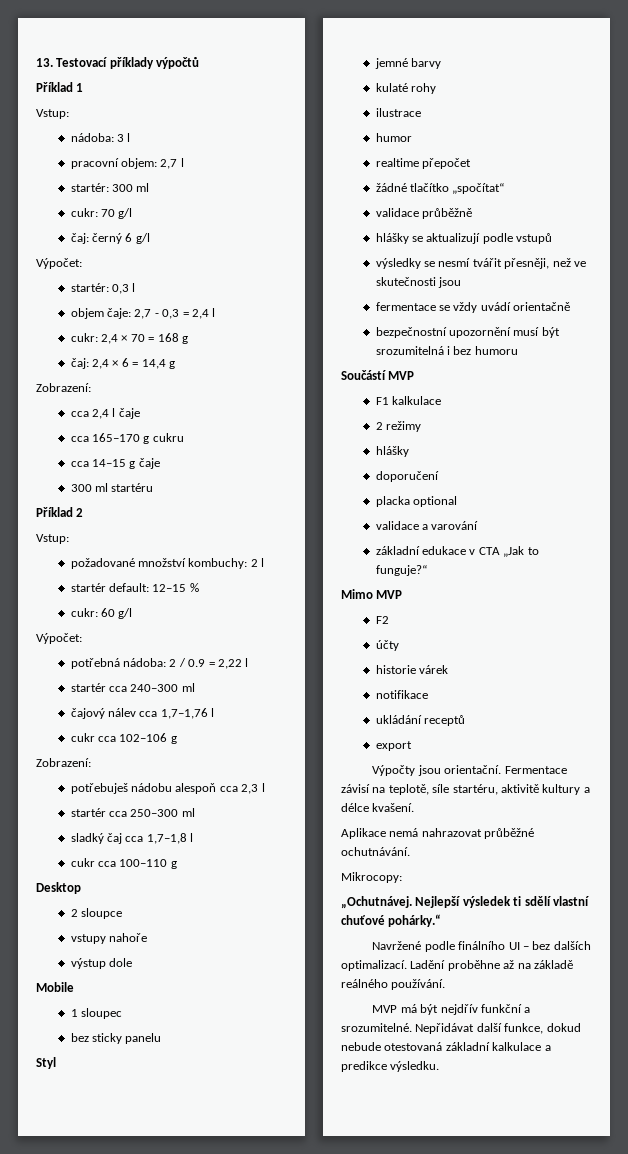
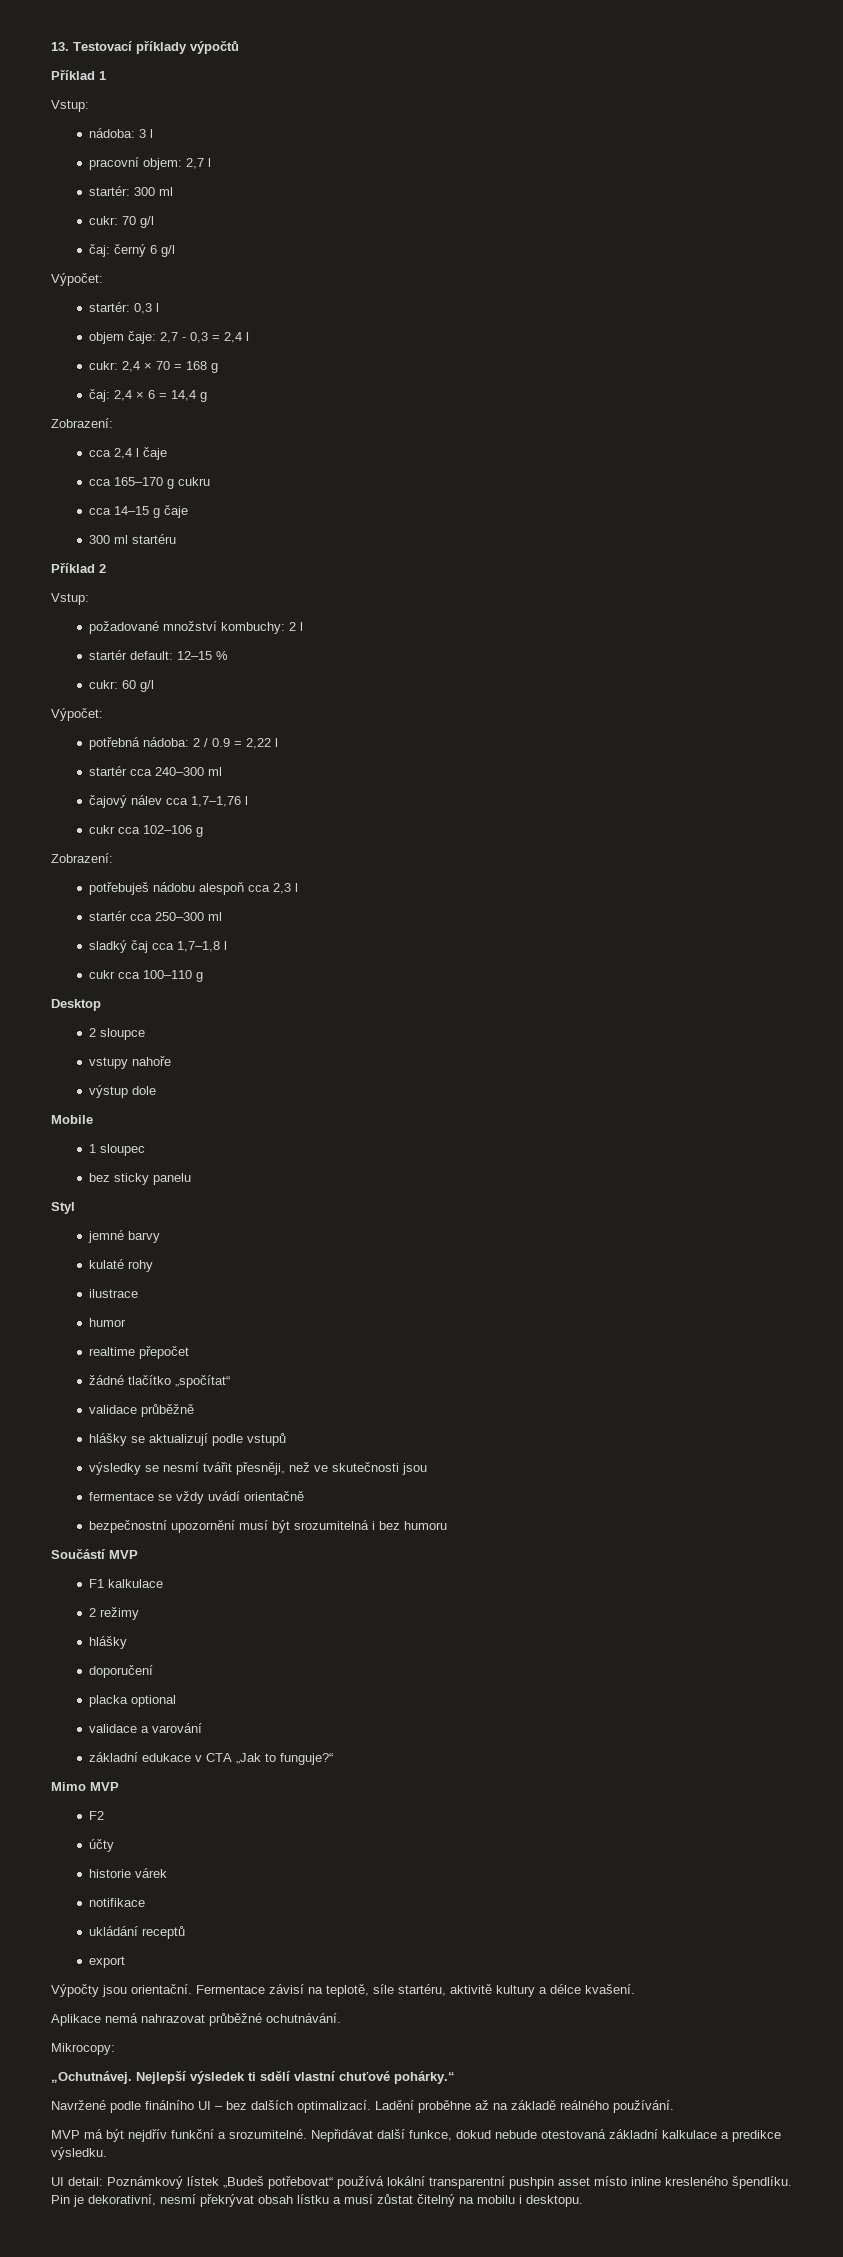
+ UI detail: Poznámkový lístek „Budeš potřebovat“ používá lokální transparentní pushpin asset místo inline kresleného špendlíku. Pin je dekorativní, nesmí překrývat obsah lístku a musí zůstat čitelný na mobilu i desktopu.

